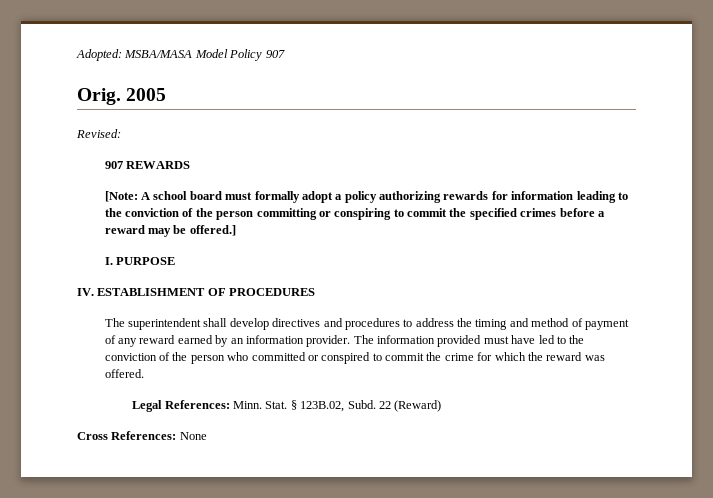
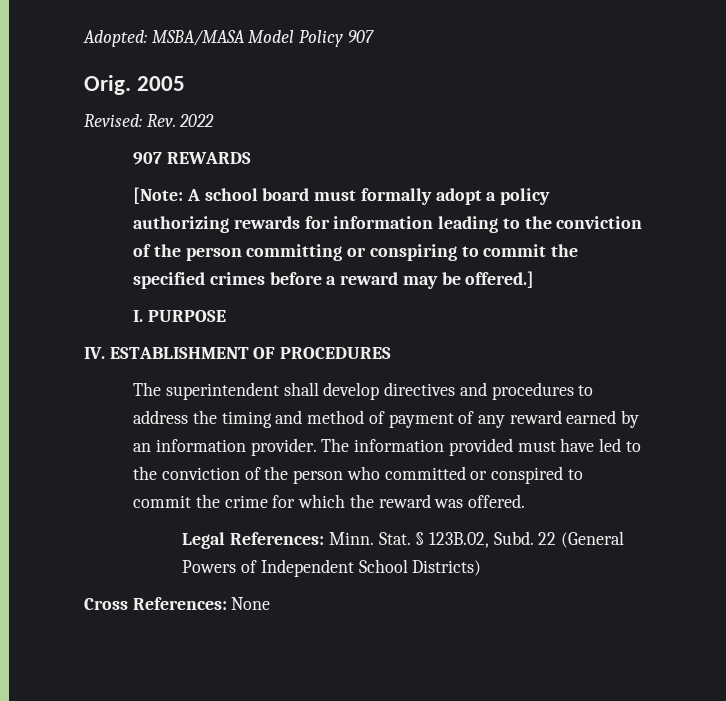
- Revised:
+ Revised: Rev. 2022
- 22 (Reward)
+ 22 (General Powers of Independent School Districts)

